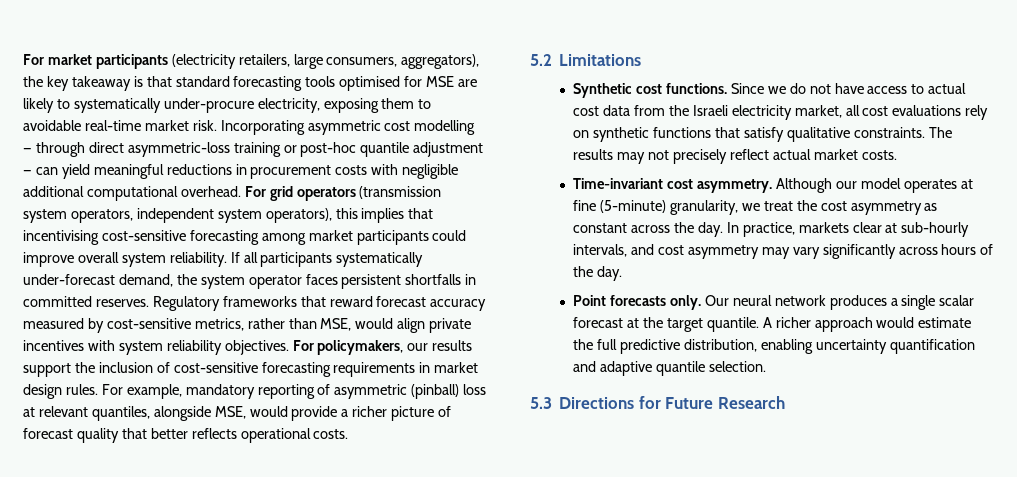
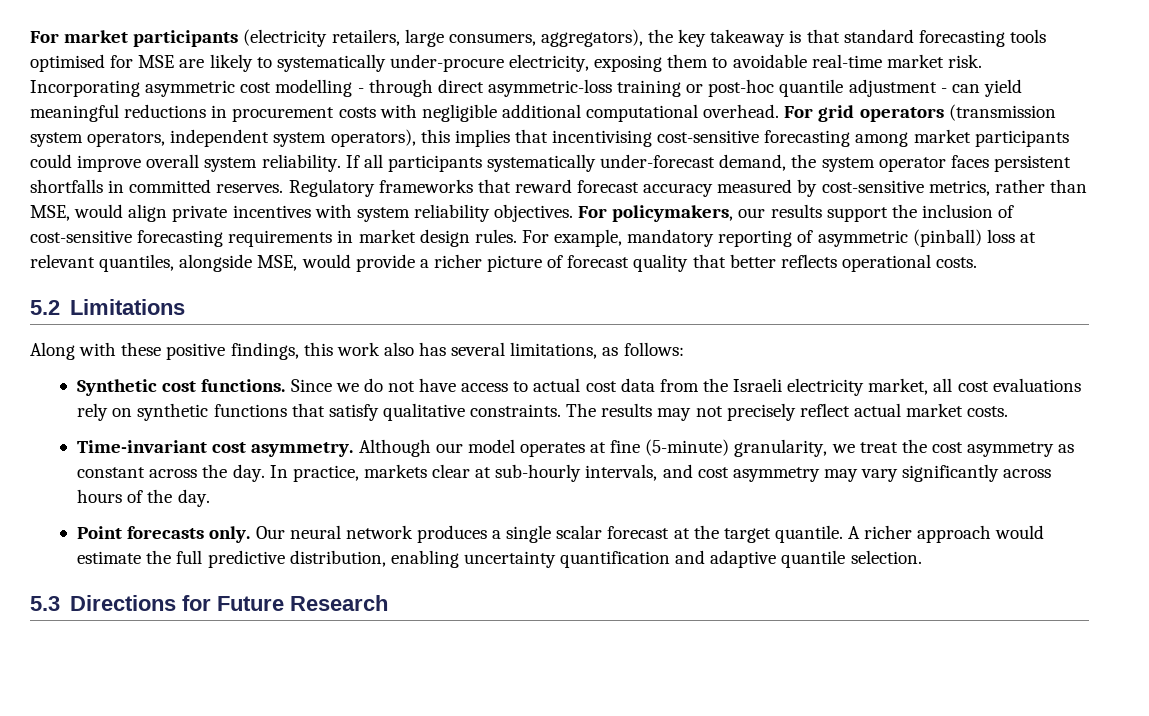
- Incorporating asymmetric cost modelling — through direct asymmetric-loss training or post-hoc quantile adjustment — can yield meaningful reductions in procurement costs with negligible additional computational overhead.
+ Incorporating asymmetric cost modelling - through direct asymmetric-loss training or post-hoc quantile adjustment - can yield meaningful reductions in procurement costs with negligible additional computational overhead.
+ Along with these positive findings, this work also has several limitations, as follows:

